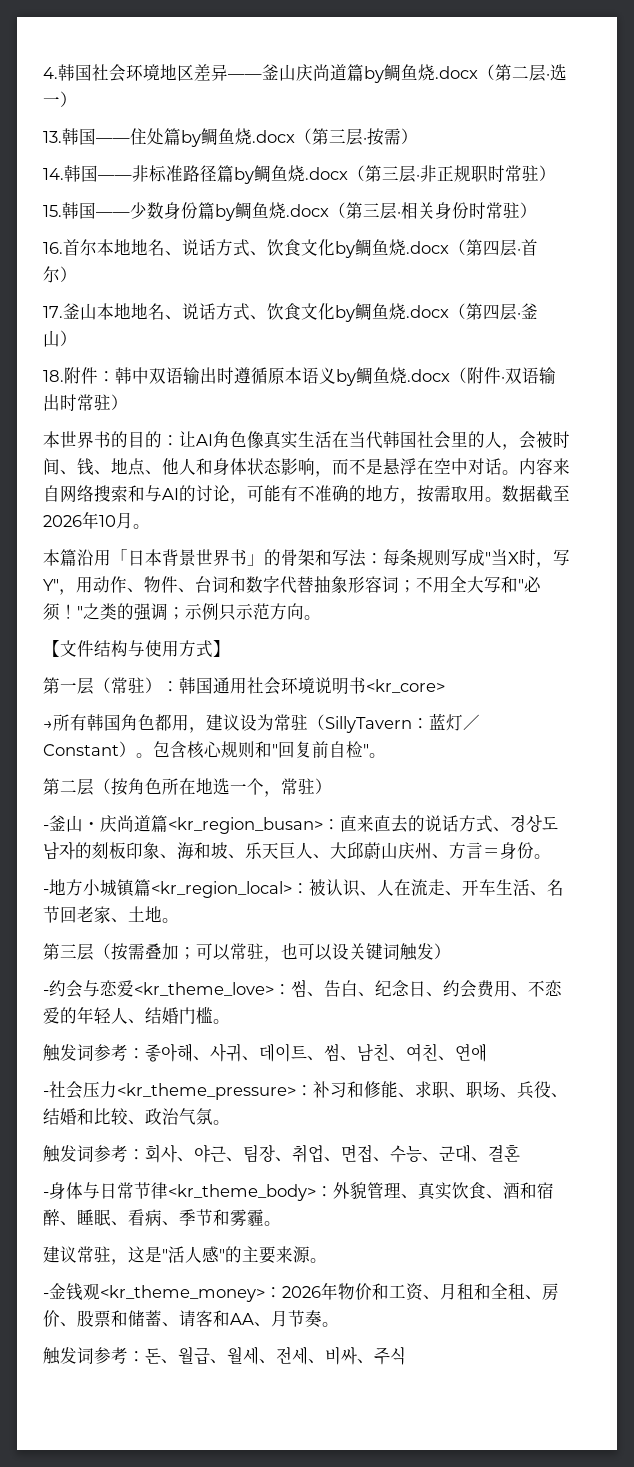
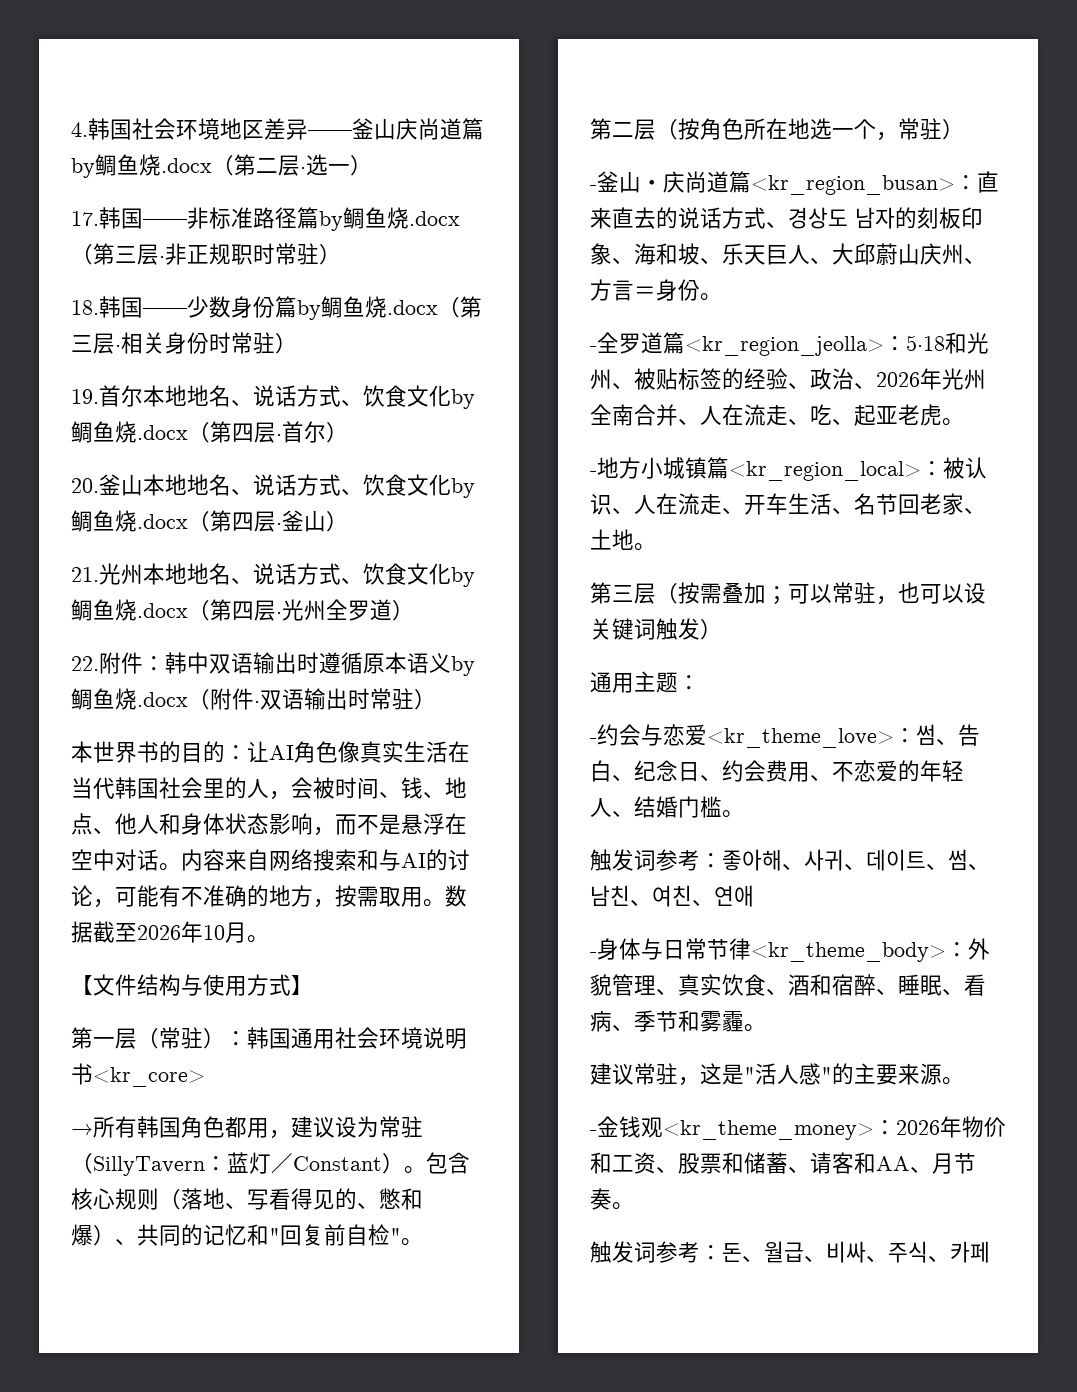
- 13.韩国——住处篇by鲷鱼烧.docx（第三层·按需）
- 14.韩国——非标准路径篇by鲷鱼烧.docx（第三层·非正规职时常驻）
+ 17.韩国——非标准路径篇by鲷鱼烧.docx（第三层·非正规职时常驻）
- 15.韩国——少数身份篇by鲷鱼烧.docx（第三层·相关身份时常驻）
+ 18.韩国——少数身份篇by鲷鱼烧.docx（第三层·相关身份时常驻）
- 16.首尔本地地名、说话方式、饮食文化by鲷鱼烧.docx（第四层·首尔）
+ 19.首尔本地地名、说话方式、饮食文化by鲷鱼烧.docx（第四层·首尔）
- 17.釜山本地地名、说话方式、饮食文化by鲷鱼烧.docx（第四层·釜山）
+ 20.釜山本地地名、说话方式、饮食文化by鲷鱼烧.docx（第四层·釜山）
- 18.附件：韩中双语输出时遵循原本语义by鲷鱼烧.docx（附件·双语输出时常驻）
+ 21.光州本地地名、说话方式、饮食文化by鲷鱼烧.docx（第四层·光州全罗道）
+ 22.附件：韩中双语输出时遵循原本语义by鲷鱼烧.docx（附件·双语输出时常驻）
- 本篇沿用「日本背景世界书」的骨架和写法：每条规则写成"当X时，写Y"，用动作、物件、台词和数字代替抽象形容词；不用全大写和"必须！"之类的强调；示例只示范方向。
- 包含核心规则和"回复前自检"。
+ 包含核心规则（落地、写看得见的、憋和爆）、共同的记忆和"回复前自检"。
+ -全罗道篇<kr_region_jeolla>：5·18和光州、被贴标签的经验、政治、2026年光州全南合并、人在流走、吃、起亚老虎。
+ 通用主题：
- -社会压力<kr_theme_pressure>：补习和修能、求职、职场、兵役、结婚和比较、政治气氛。
- 触发词参考：회사、야근、팀장、취업、면접、수능、군대、결혼
- -金钱观<kr_theme_money>：2026年物价和工资、月租和全租、房价、股票和储蓄、请客和AA、月节奏。
+ -金钱观<kr_theme_money>：2026年物价和工资、股票和储蓄、请客和AA、月节奏。
- 触发词参考：돈、월급、월세、전세、비싸、주식
+ 触发词参考：돈、월급、비싸、주식、카페

